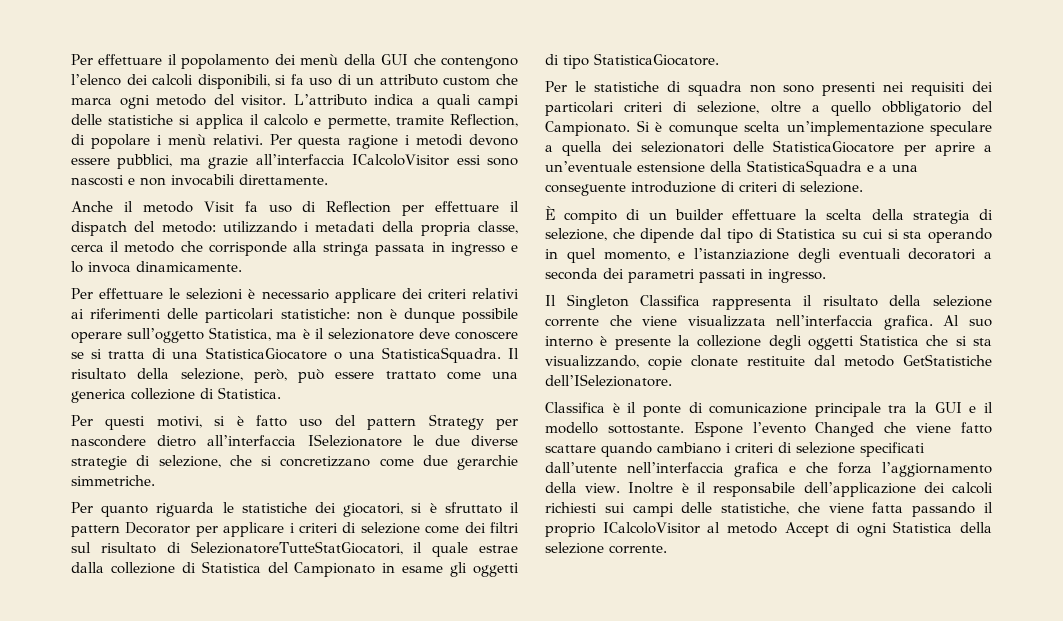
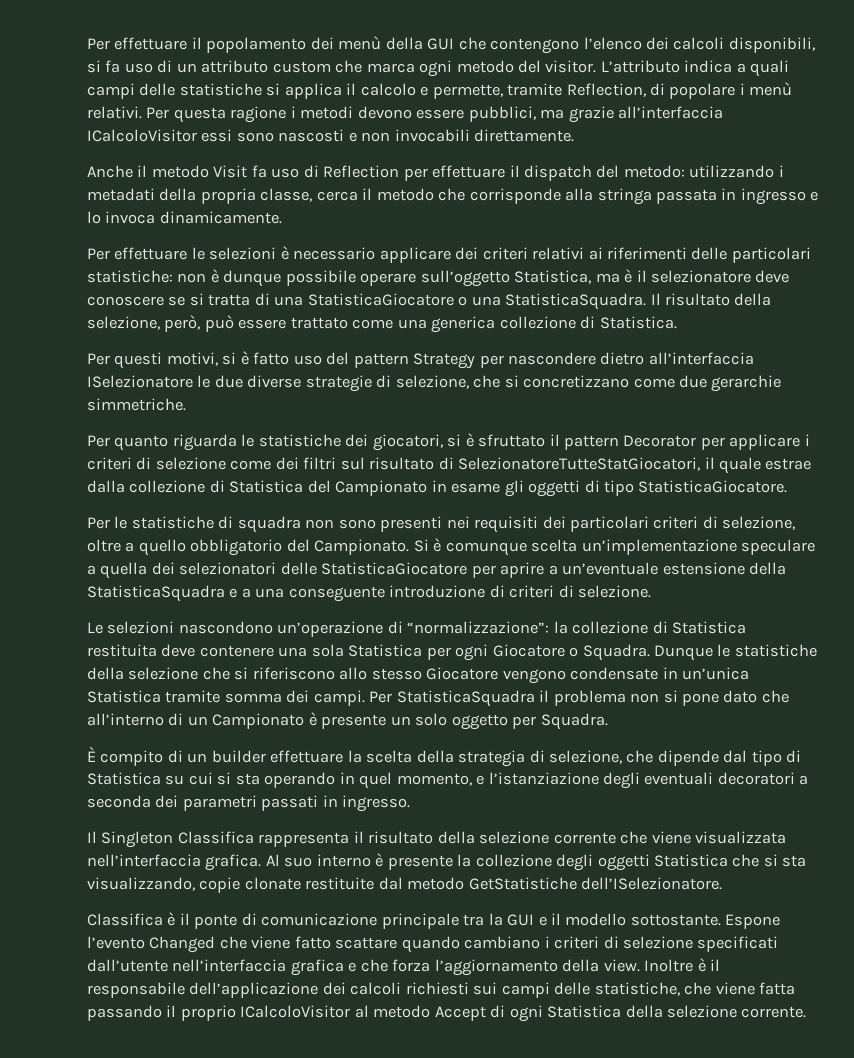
+ Le selezioni nascondono un’operazione di “normalizzazione”: la collezione di Statistica restituita deve contenere una sola Statistica per ogni Giocatore o Squadra. Dunque le statistiche della selezione che si riferiscono allo stesso Giocatore vengono condensate in un’unica Statistica tramite somma dei campi. Per StatisticaSquadra il problema non si pone dato che all’interno di un Campionato è presente un solo oggetto per Squadra.

